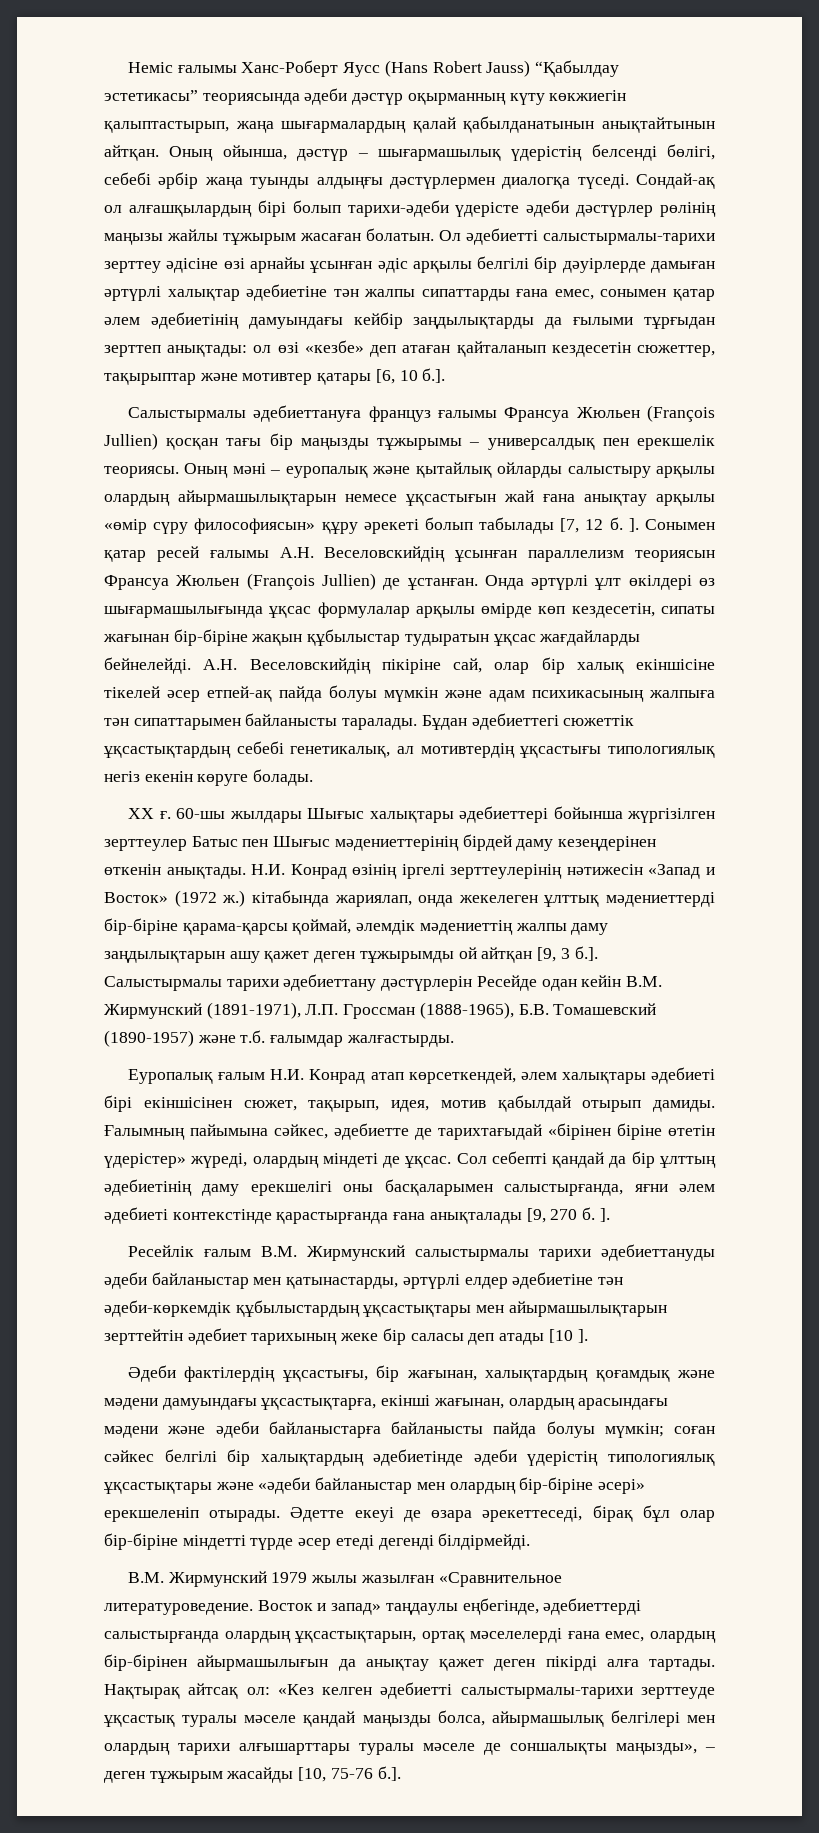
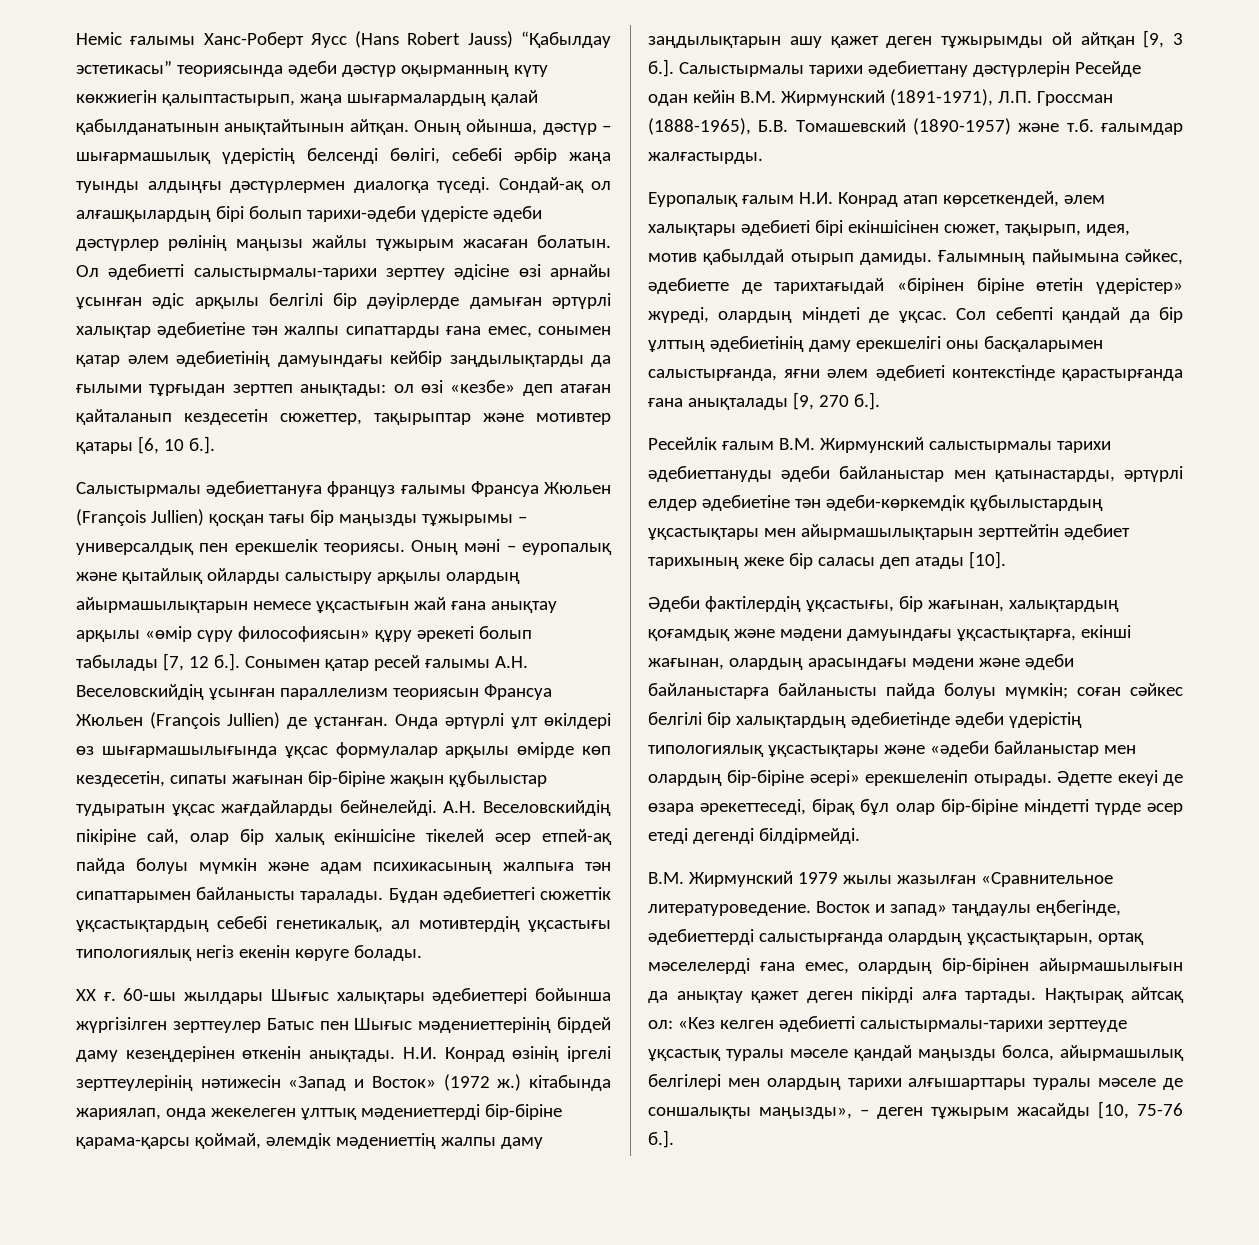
- Оның мәні – еуропалық және қытайлық ойларды салыстыру арқылы олардың айырмашылықтарын немесе ұқсастығын жай ғана анықтау арқылы «өмір сүру философиясын» құру әрекеті болып табылады [7, 12 б. ]. Сонымен қатар ресей ғалымы А.Н. Веселовскийдің ұсынған параллелизм теориясын Франсуа Жюльен (François Jullien) де ұстанған.
+ Оның мәні – еуропалық және қытайлық ойларды салыстыру арқылы олардың айырмашылықтарын немесе ұқсастығын жай ғана анықтау арқылы «өмір сүру философиясын» құру әрекеті болып табылады [7, 12 б.]. Сонымен қатар ресей ғалымы А.Н. Веселовскийдің ұсынған параллелизм теориясын Франсуа Жюльен (François Jullien) де ұстанған.
- Сол себепті қандай да бір ұлттың әдебиетінің даму ерекшелігі оны басқаларымен салыстырғанда, яғни әлем әдебиеті контекстінде қарастырғанда ғана анықталады [9, 270 б. ].
+ Сол себепті қандай да бір ұлттың әдебиетінің даму ерекшелігі оны басқаларымен салыстырғанда, яғни әлем әдебиеті контекстінде қарастырғанда ғана анықталады [9, 270 б.].
- Ресейлік ғалым В.М. Жирмунский салыстырмалы тарихи әдебиеттануды әдеби байланыстар мен қатынастарды, әртүрлі елдер әдебиетіне тән әдеби-көркемдік құбылыстардың ұқсастықтары мен айырмашылықтарын зерттейтін әдебиет тарихының жеке бір саласы деп атады [10 ].
+ Ресейлік ғалым В.М. Жирмунский салыстырмалы тарихи әдебиеттануды әдеби байланыстар мен қатынастарды, әртүрлі елдер әдебиетіне тән әдеби-көркемдік құбылыстардың ұқсастықтары мен айырмашылықтарын зерттейтін әдебиет тарихының жеке бір саласы деп атады [10].

